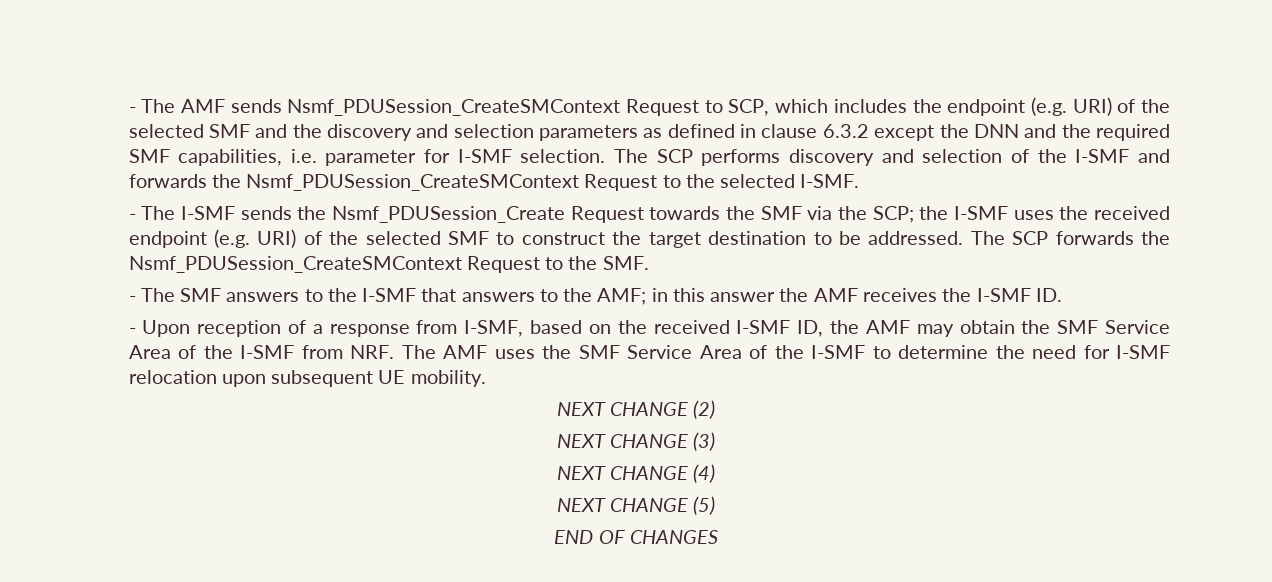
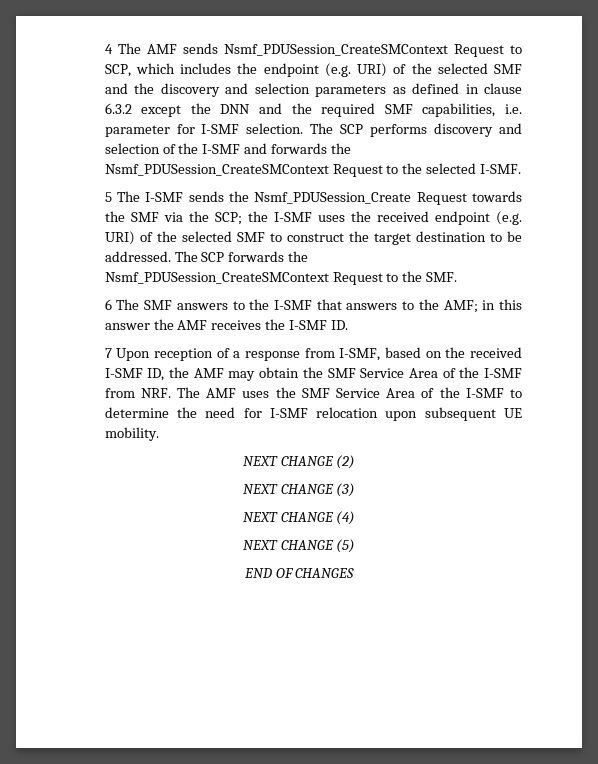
- - The AMF sends Nsmf_PDUSession_CreateSMContext Request to SCP, which includes the endpoint (e.g. URI) of the selected SMF and the discovery and selection parameters as defined in clause 6.3.2 except the DNN and the required SMF capabilities, i.e. parameter for I-SMF selection.
+ 4 The AMF sends Nsmf_PDUSession_CreateSMContext Request to SCP, which includes the endpoint (e.g. URI) of the selected SMF and the discovery and selection parameters as defined in clause 6.3.2 except the DNN and the required SMF capabilities, i.e. parameter for I-SMF selection.
- - The I-SMF sends the Nsmf_PDUSession_Create Request towards the SMF via the SCP; the I-SMF uses the received endpoint (e.g. URI) of the selected SMF to construct the target destination to be addressed.
+ 5 The I-SMF sends the Nsmf_PDUSession_Create Request towards the SMF via the SCP; the I-SMF uses the received endpoint (e.g. URI) of the selected SMF to construct the target destination to be addressed.
- - The SMF answers to the I-SMF that answers to the AMF; in this answer the AMF receives the I-SMF ID.
+ 6 The SMF answers to the I-SMF that answers to the AMF; in this answer the AMF receives the I-SMF ID.
- - Upon reception of a response from I-SMF, based on the received I-SMF ID, the AMF may obtain the SMF Service Area of the I-SMF from NRF. The AMF uses the SMF Service Area of the I-SMF to determine the need for I-SMF relocation upon subsequent UE mobility.
+ 7 Upon reception of a response from I-SMF, based on the received I-SMF ID, the AMF may obtain the SMF Service Area of the I-SMF from NRF. The AMF uses the SMF Service Area of the I-SMF to determine the need for I-SMF relocation upon subsequent UE mobility.

